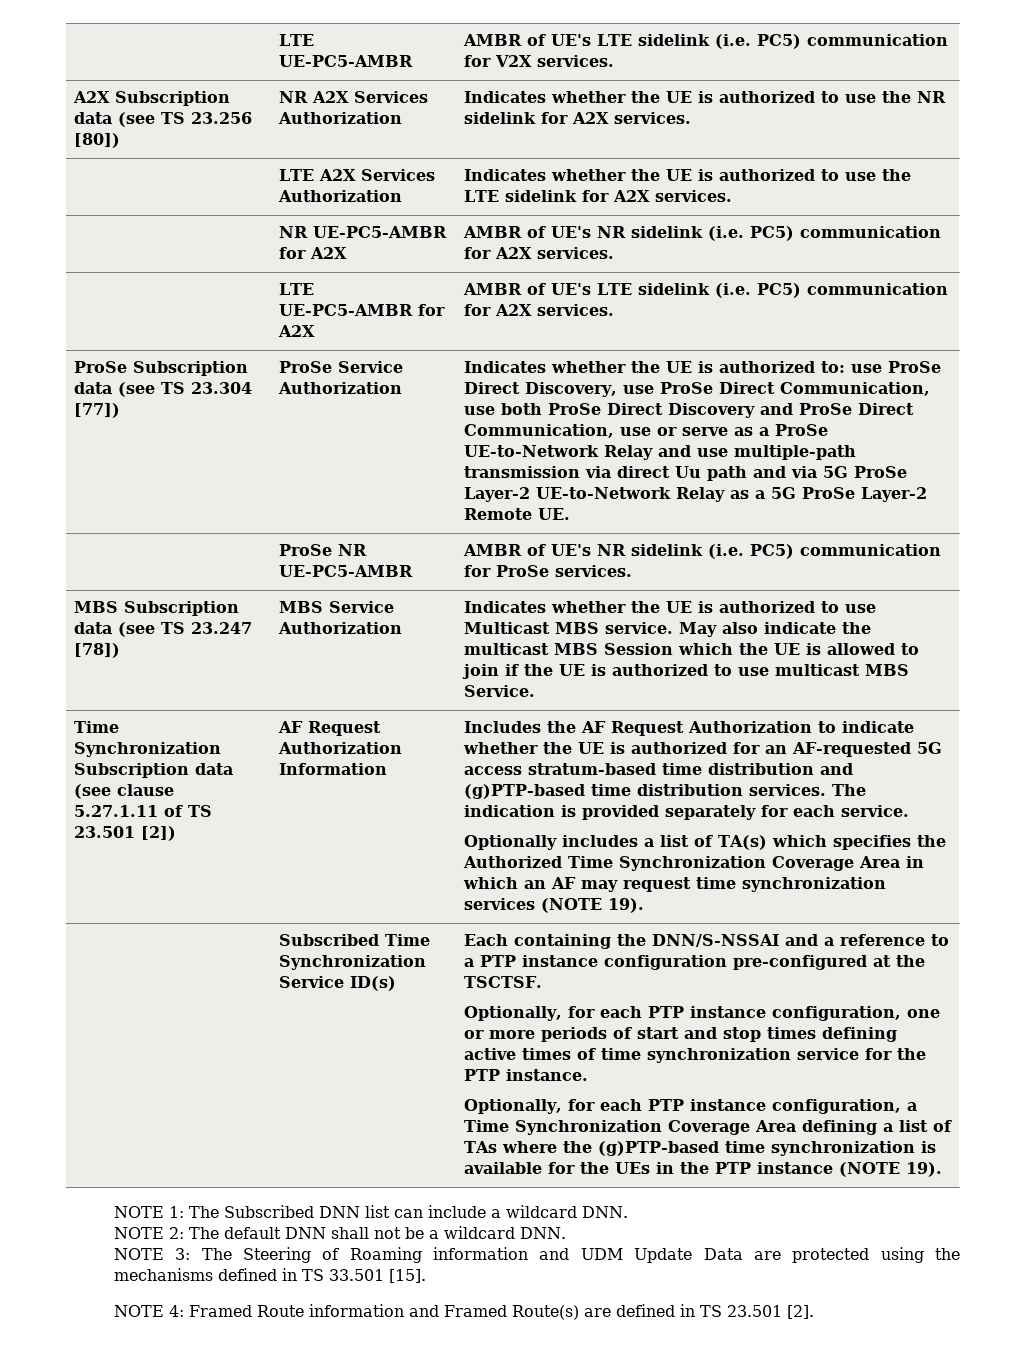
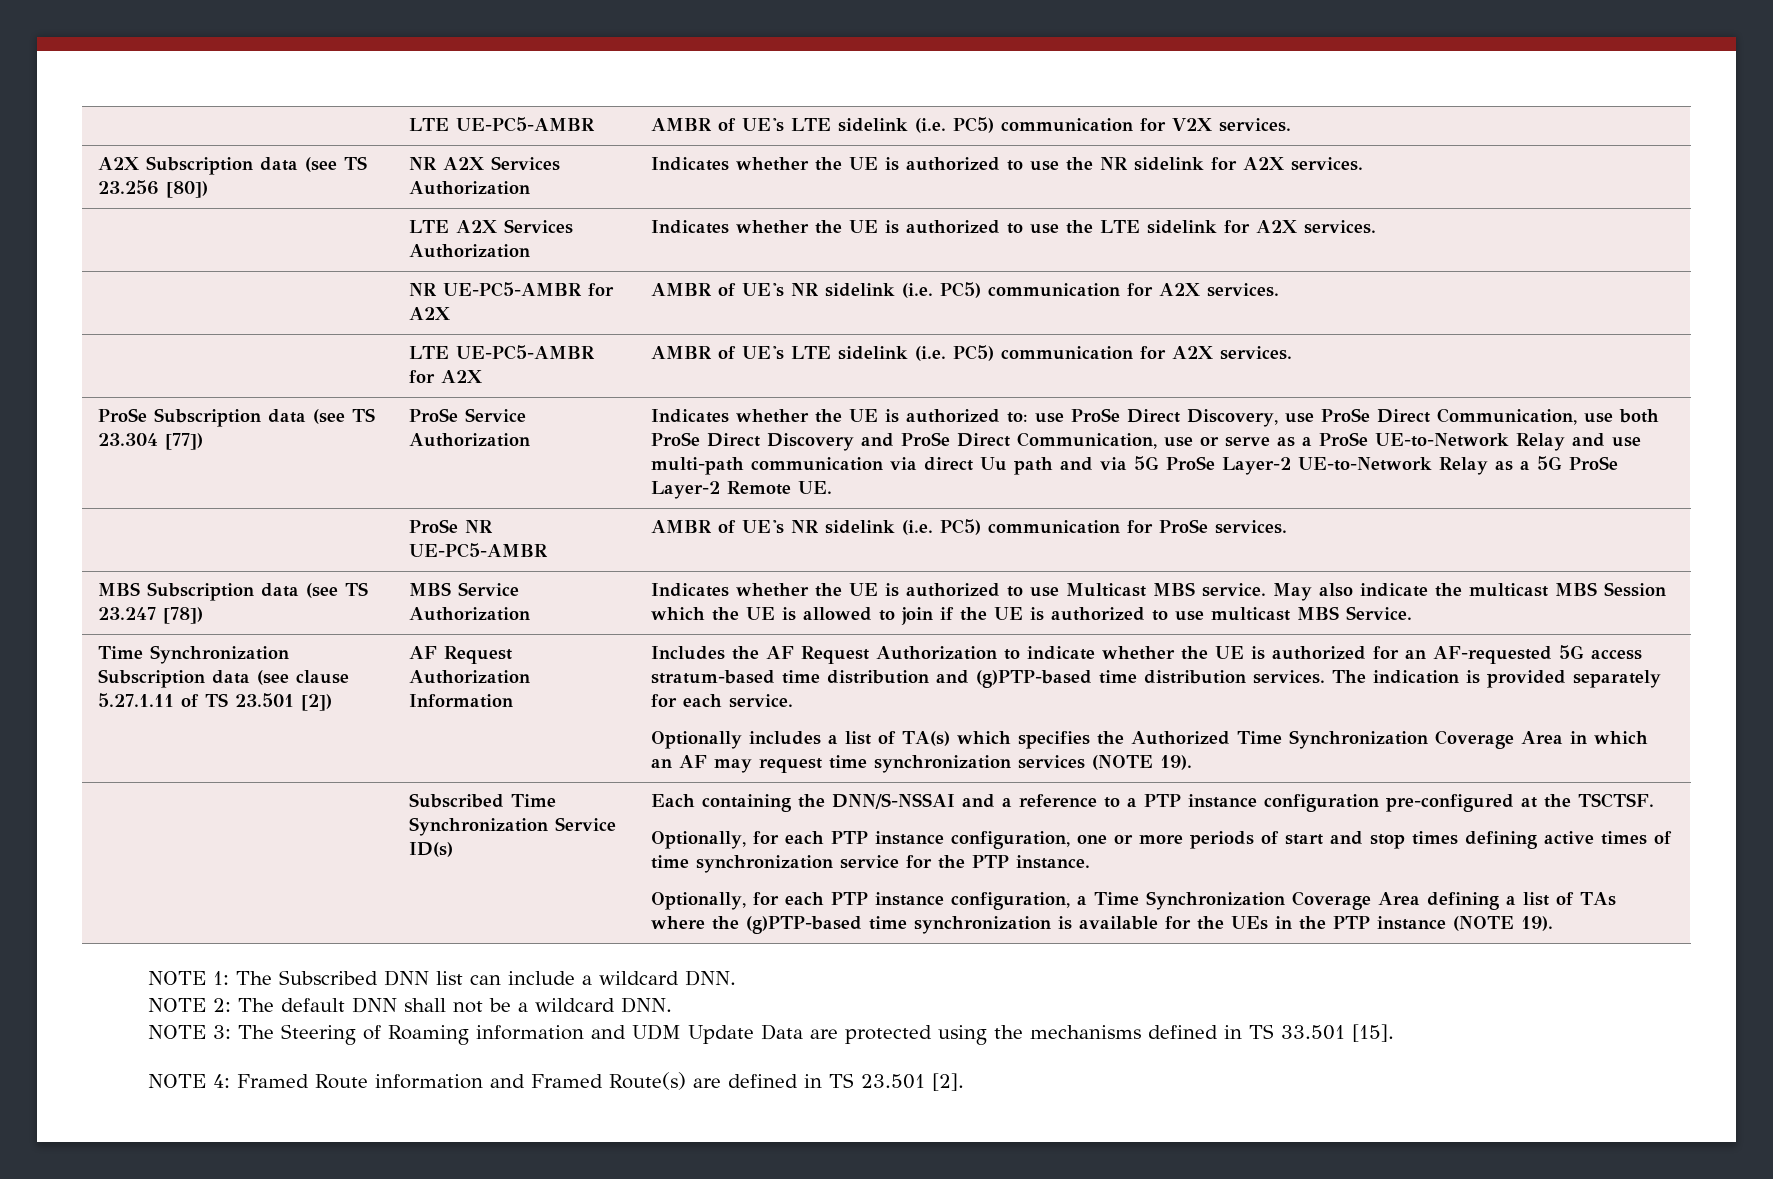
- Indicates whether the UE is authorized to: use ProSe Direct Discovery, use ProSe Direct Communication, use both ProSe Direct Discovery and ProSe Direct Communication, use or serve as a ProSe UE-to-Network Relay and use multiple-path transmission via direct Uu path and via 5G ProSe Layer-2 UE-to-Network Relay as a 5G ProSe Layer-2 Remote UE.
+ Indicates whether the UE is authorized to: use ProSe Direct Discovery, use ProSe Direct Communication, use both ProSe Direct Discovery and ProSe Direct Communication, use or serve as a ProSe UE-to-Network Relay and use multi-path communication via direct Uu path and via 5G ProSe Layer-2 UE-to-Network Relay as a 5G ProSe Layer-2 Remote UE.

